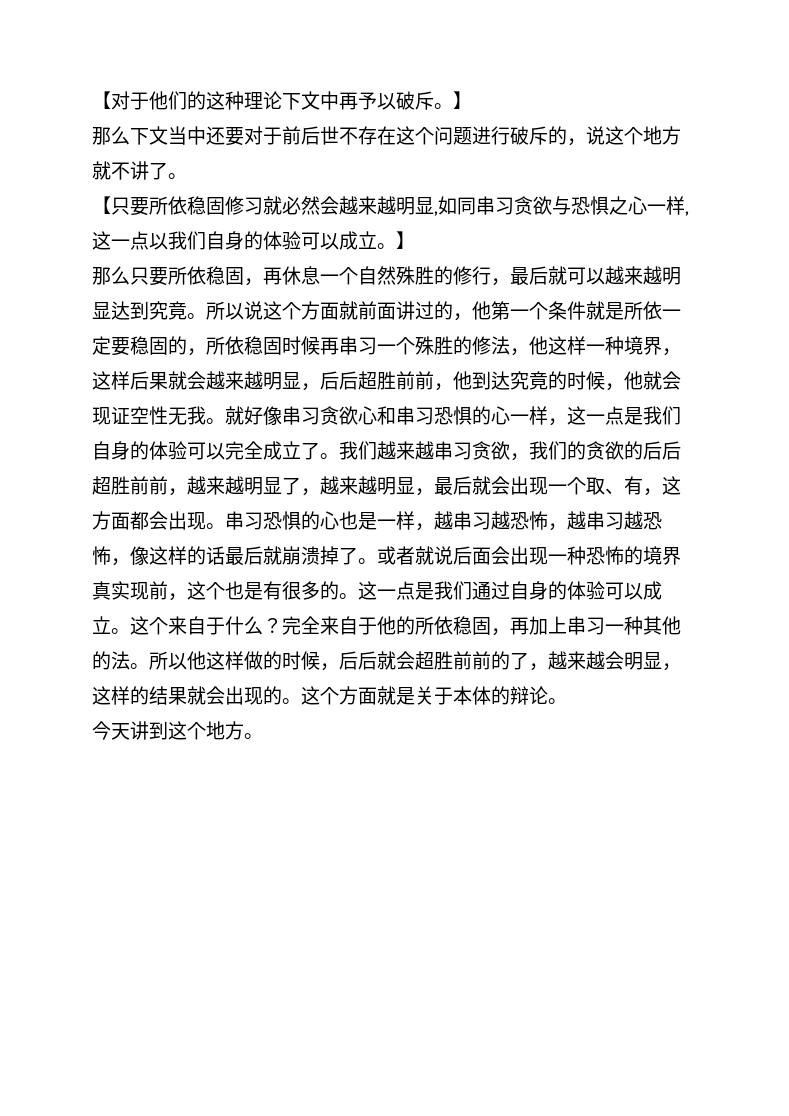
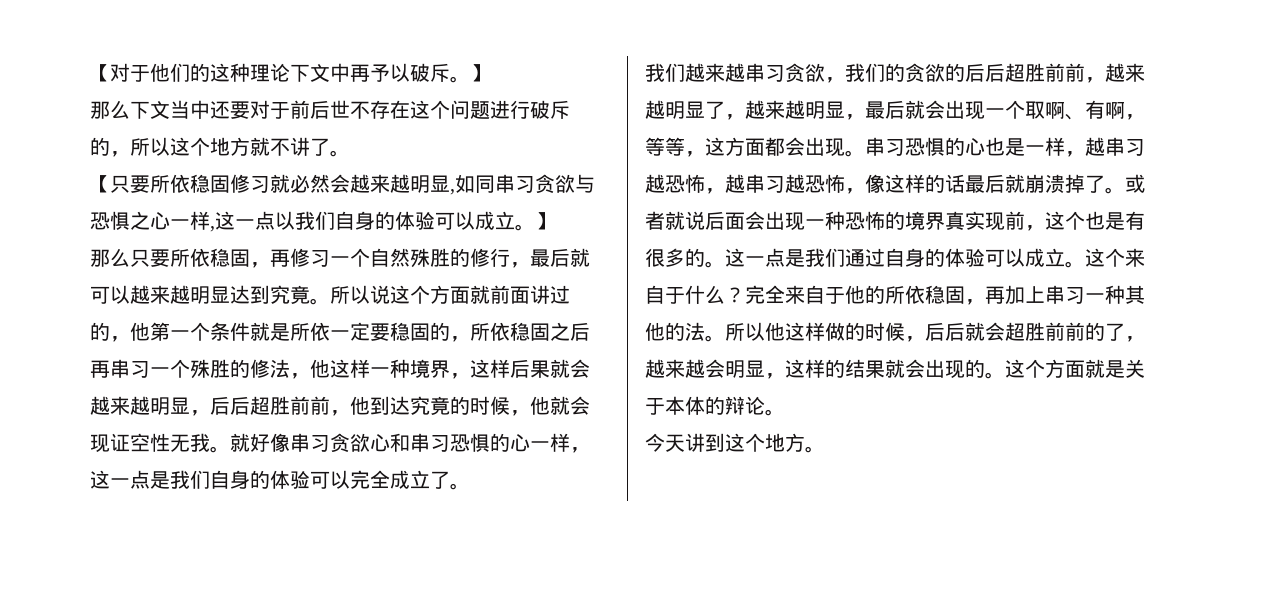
- 那么下文当中还要对于前后世不存在这个问题进行破斥的，说这个地方就不讲了。
+ 那么下文当中还要对于前后世不存在这个问题进行破斥的，所以这个地方就不讲了。
- 那么只要所依稳固，再休息一个自然殊胜的修行，最后就可以越来越明显达到究竟。
+ 那么只要所依稳固，再修习一个自然殊胜的修行，最后就可以越来越明显达到究竟。
- 所以说这个方面就前面讲过的，他第一个条件就是所依一定要稳固的，所依稳固时候再串习一个殊胜的修法，他这样一种境界，这样后果就会越来越明显，后后超胜前前，他到达究竟的时候，他就会现证空性无我。
+ 所以说这个方面就前面讲过的，他第一个条件就是所依一定要稳固的，所依稳固之后再串习一个殊胜的修法，他这样一种境界，这样后果就会越来越明显，后后超胜前前，他到达究竟的时候，他就会现证空性无我。
- 就好像串习贪欲心和串习恐惧的心一样，这一点是我们自身的体验可以完全成立了。我们越来越串习贪欲，我们的贪欲的后后超胜前前，越来越明显了，越来越明显，最后就会出现一个取、有，这方面都会出现。
+ 就好像串习贪欲心和串习恐惧的心一样，这一点是我们自身的体验可以完全成立了。
+ 我们越来越串习贪欲，我们的贪欲的后后超胜前前，越来越明显了，越来越明显，最后就会出现一个取啊、有啊，等等，这方面都会出现。

